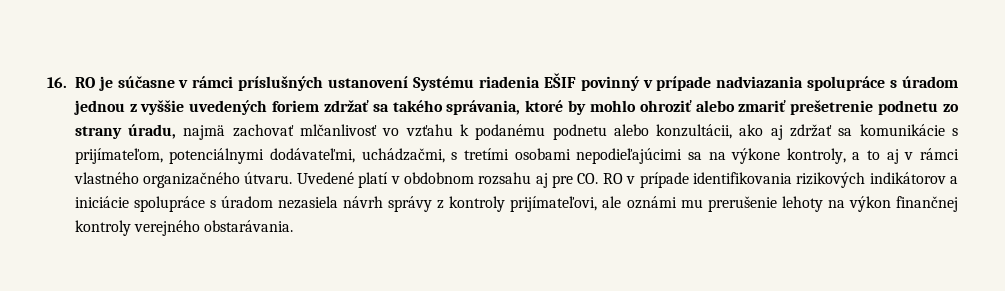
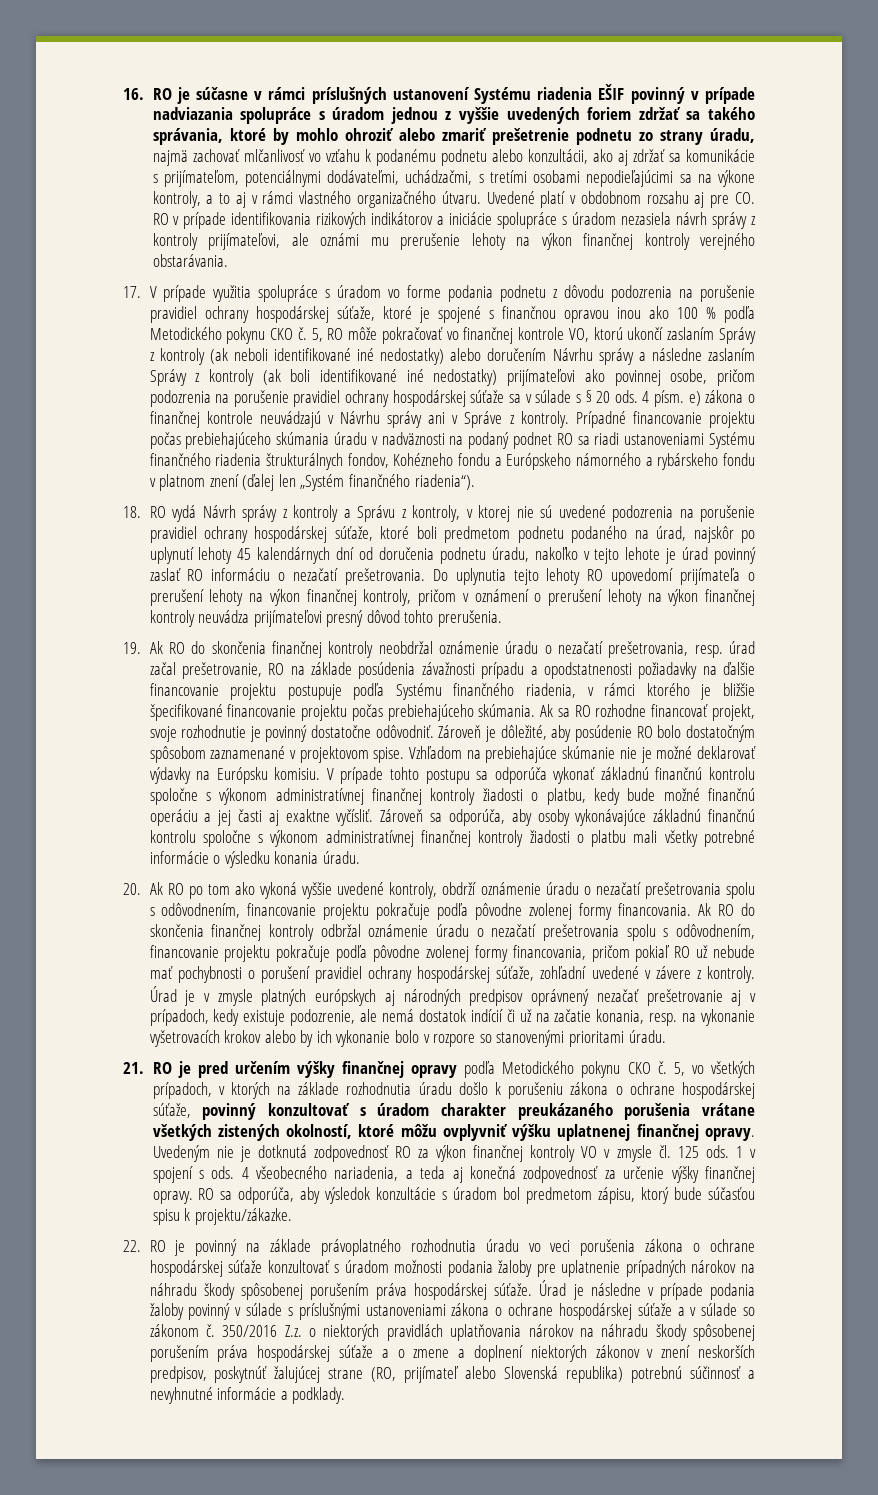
+ 17. V prípade využitia spolupráce s úradom vo forme podania podnetu z dôvodu podozrenia na porušenie pravidiel ochrany hospodárskej súťaže, ktoré je spojené s finančnou opravou inou ako 100 % podľa Metodického pokynu CKO č. 5, RO môže pokračovať vo finančnej kontrole VO, ktorú ukončí zaslaním Správy z kontroly (ak neboli identifikované iné nedostatky) alebo doručením Návrhu správy a následne zaslaním Správy z kontroly (ak boli identifikované iné nedostatky) prijímateľovi ako povinnej osobe, pričom podozrenia na porušenie pravidiel ochrany hospodárskej súťaže sa v súlade s § 20 ods. 4 písm. e) zákona o finančnej kontrole neuvádzajú v Návrhu správy ani v Správe z kontroly. Prípadné financovanie projektu počas prebiehajúceho skúmania úradu v nadväznosti na podaný podnet RO sa riadi ustanoveniami Systému finančného riadenia štrukturálnych fondov, Kohézneho fondu a Európskeho námorného a rybárskeho fondu v platnom znení (ďalej len „Systém finančného riadenia“).
+ 18. RO vydá Návrh správy z kontroly a Správu z kontroly, v ktorej nie sú uvedené podozrenia na porušenie pravidiel ochrany hospodárskej súťaže, ktoré boli predmetom podnetu podaného na úrad, najskôr po uplynutí lehoty 45 kalendárnych dní od doručenia podnetu úradu, nakoľko v tejto lehote je úrad povinný zaslať RO informáciu o nezačatí prešetrovania. Do uplynutia tejto lehoty RO upovedomí prijímateľa o prerušení lehoty na výkon finančnej kontroly, pričom v oznámení o prerušení lehoty na výkon finančnej kontroly neuvádza prijímateľovi presný dôvod tohto prerušenia.
+ 19. Ak RO do skončenia finančnej kontroly neobdržal oznámenie úradu o nezačatí prešetrovania, resp. úrad začal prešetrovanie, RO na základe posúdenia závažnosti prípadu a opodstatnenosti požiadavky na ďalšie financovanie projektu postupuje podľa Systému finančného riadenia, v rámci ktorého je bližšie špecifikované financovanie projektu počas prebiehajúceho skúmania. Ak sa RO rozhodne financovať projekt, svoje rozhodnutie je povinný dostatočne odôvodniť. Zároveň je dôležité, aby posúdenie RO bolo dostatočným spôsobom zaznamenané v projektovom spise. Vzhľadom na prebiehajúce skúmanie nie je možné deklarovať výdavky na Európsku komisiu. V prípade tohto postupu sa odporúča vykonať základnú finančnú kontrolu spoločne s výkonom administratívnej finančnej kontroly žiadosti o platbu, kedy bude možné finančnú operáciu a jej časti aj exaktne vyčísliť. Zároveň sa odporúča, aby osoby vykonávajúce základnú finančnú kontrolu spoločne s výkonom administratívnej finančnej kontroly žiadosti o platbu mali všetky potrebné informácie o výsledku konania úradu.
+ 20. Ak RO po tom ako vykoná vyššie uvedené kontroly, obdrží oznámenie úradu o nezačatí prešetrovania spolu s odôvodnením, financovanie projektu pokračuje podľa pôvodne zvolenej formy financovania. Ak RO do skončenia finančnej kontroly odbržal oznámenie úradu o nezačatí prešetrovania spolu s odôvodnením, financovanie projektu pokračuje podľa pôvodne zvolenej formy financovania, pričom pokiaľ RO už nebude mať pochybnosti o porušení pravidiel ochrany hospodárskej súťaže, zohľadní uvedené v závere z kontroly. Úrad je v zmysle platných európskych aj národných predpisov oprávnený nezačať prešetrovanie aj v prípadoch, kedy existuje podozrenie, ale nemá dostatok indícií či už na začatie konania, resp. na vykonanie vyšetrovacích krokov alebo by ich vykonanie bolo v rozpore so stanovenými prioritami úradu.
+ 21. RO je pred určením výšky finančnej opravy podľa Metodického pokynu CKO č. 5, vo všetkých prípadoch, v ktorých na základe rozhodnutia úradu došlo k porušeniu zákona o ochrane hospodárskej súťaže, povinný konzultovať s úradom charakter preukázaného porušenia vrátane všetkých zistených okolností, ktoré môžu ovplyvniť výšku uplatnenej finančnej opravy. Uvedeným nie je dotknutá zodpovednosť RO za výkon finančnej kontroly VO v zmysle čl. 125 ods. 1 v spojení s ods. 4 všeobecného nariadenia, a teda aj konečná zodpovednosť za určenie výšky finančnej opravy. RO sa odporúča, aby výsledok konzultácie s úradom bol predmetom zápisu, ktorý bude súčasťou spisu k projektu/zákazke.
+ 22. RO je povinný na základe právoplatného rozhodnutia úradu vo veci porušenia zákona o ochrane hospodárskej súťaže konzultovať s úradom možnosti podania žaloby pre uplatnenie prípadných nárokov na náhradu škody spôsobenej porušením práva hospodárskej súťaže. Úrad je následne v prípade podania žaloby povinný v súlade s príslušnými ustanoveniami zákona o ochrane hospodárskej súťaže a v súlade so zákonom č. 350/2016 Z.z. o niektorých pravidlách uplatňovania nárokov na náhradu škody spôsobenej porušením práva hospodárskej súťaže a o zmene a doplnení niektorých zákonov v znení neskorších predpisov, poskytnúť žalujúcej strane (RO, prijímateľ alebo Slovenská republika) potrebnú súčinnosť a nevyhnutné informácie a podklady.

